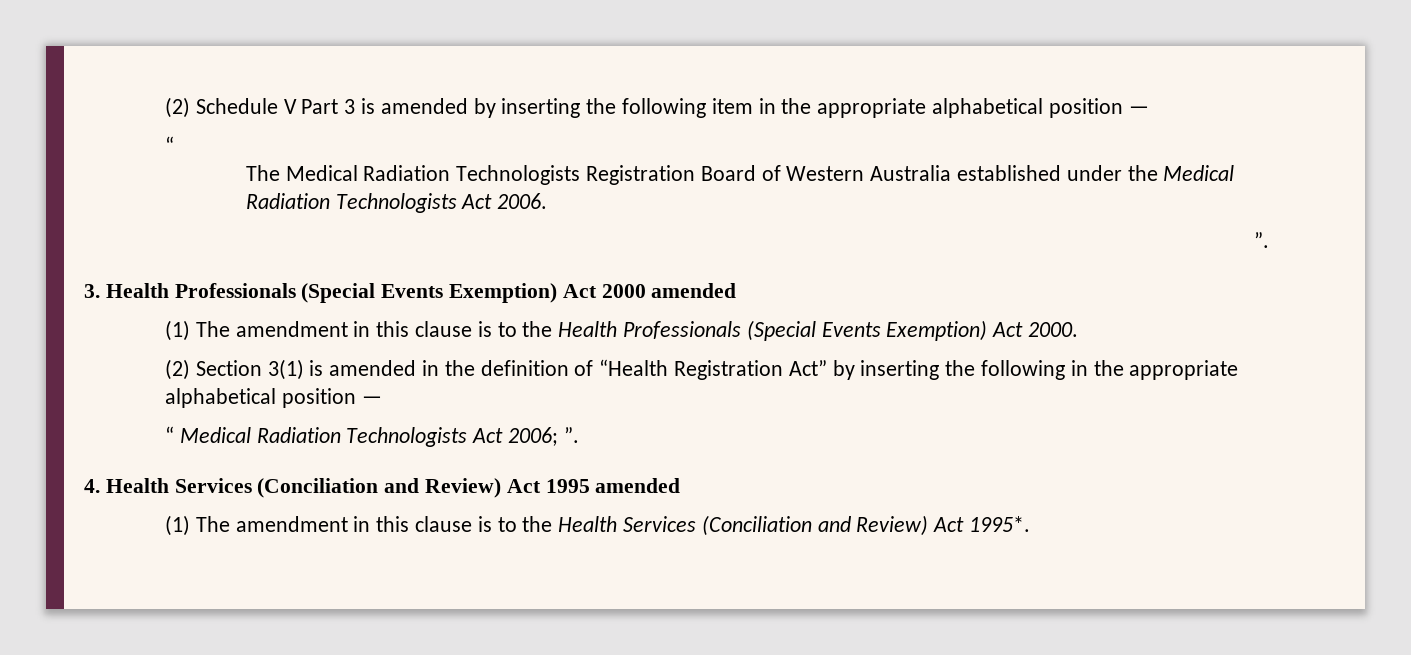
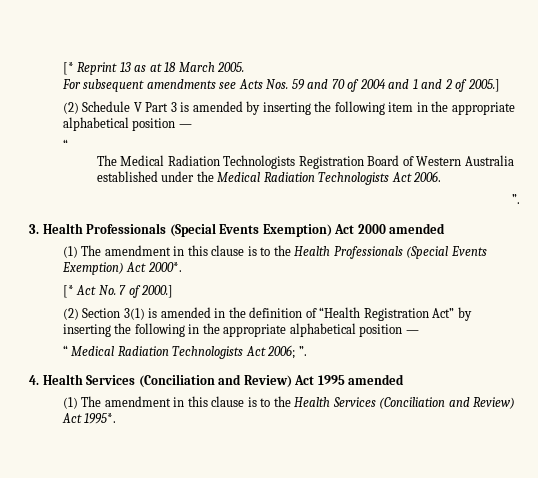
+ [* Reprint 13 as at 18 March 2005.
+ For subsequent amendments see Acts Nos. 59 and 70 of 2004 and 1 and 2 of 2005.]
- (1) The amendment in this clause is to the Health Professionals (Special Events Exemption) Act 2000.
+ (1) The amendment in this clause is to the Health Professionals (Special Events Exemption) Act 2000*.
+ [* Act No. 7 of 2000.]

